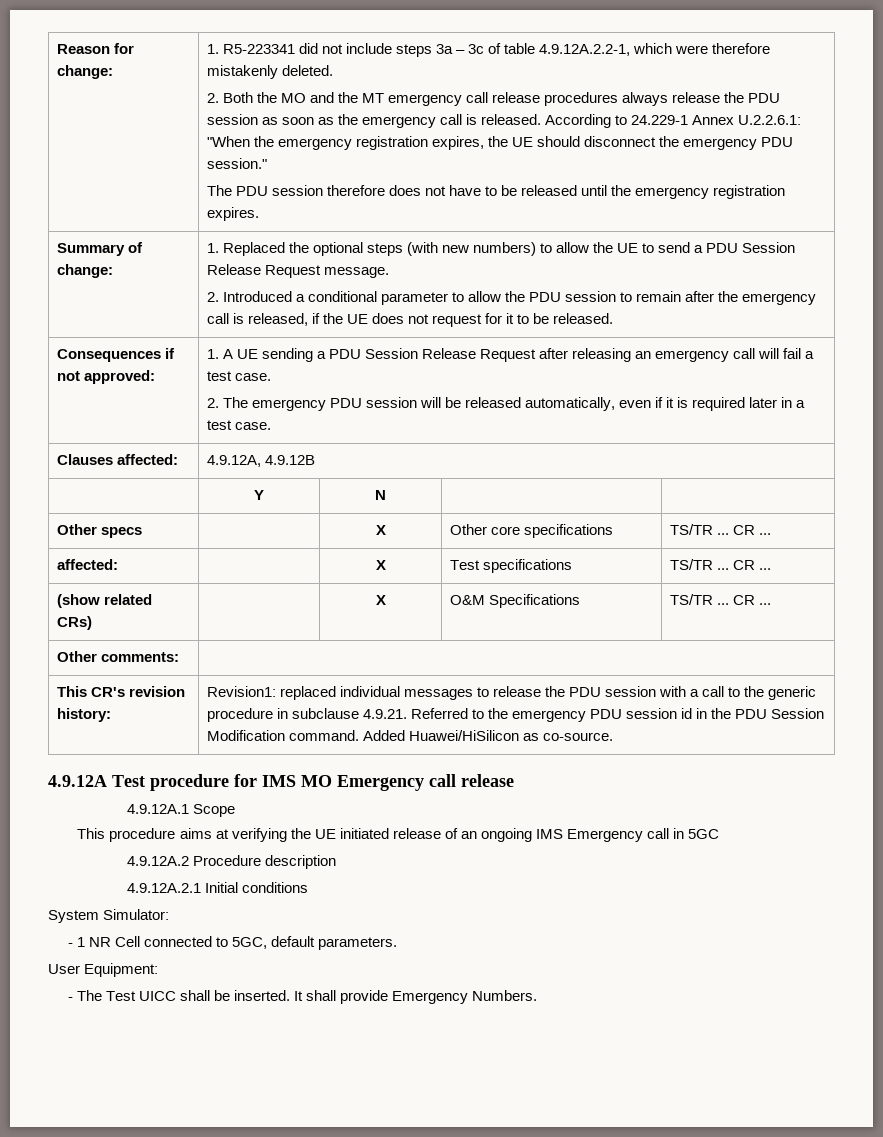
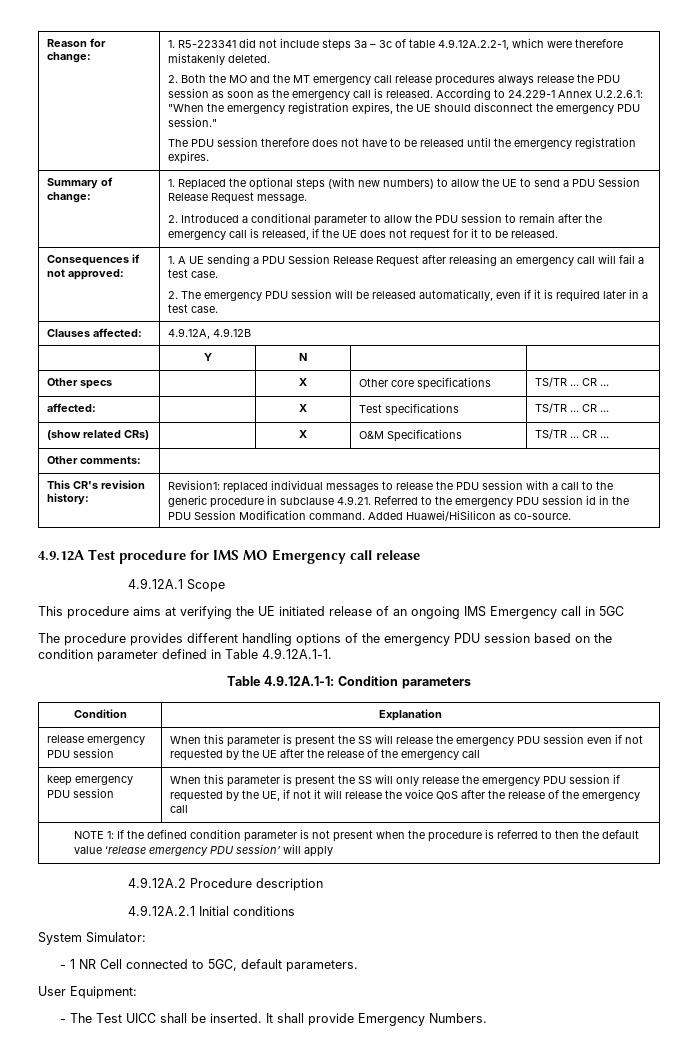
+ The procedure provides different handling options of the emergency PDU session based on the condition parameter defined in Table 4.9.12A.1-1.
+ Table 4.9.12A.1-1: Condition parameters
+ Condition | Explanation
+ release emergency PDU session | When this parameter is present the SS will release the emergency PDU session even if not requested by the UE after the release of the emergency call
+ keep emergency PDU session | When this parameter is present the SS will only release the emergency PDU session if requested by the UE, if not it will release the voice QoS after the release of the emergency call
+ NOTE 1: If the defined condition parameter is not present when the procedure is referred to then the default value ‘release emergency PDU session’ will apply

